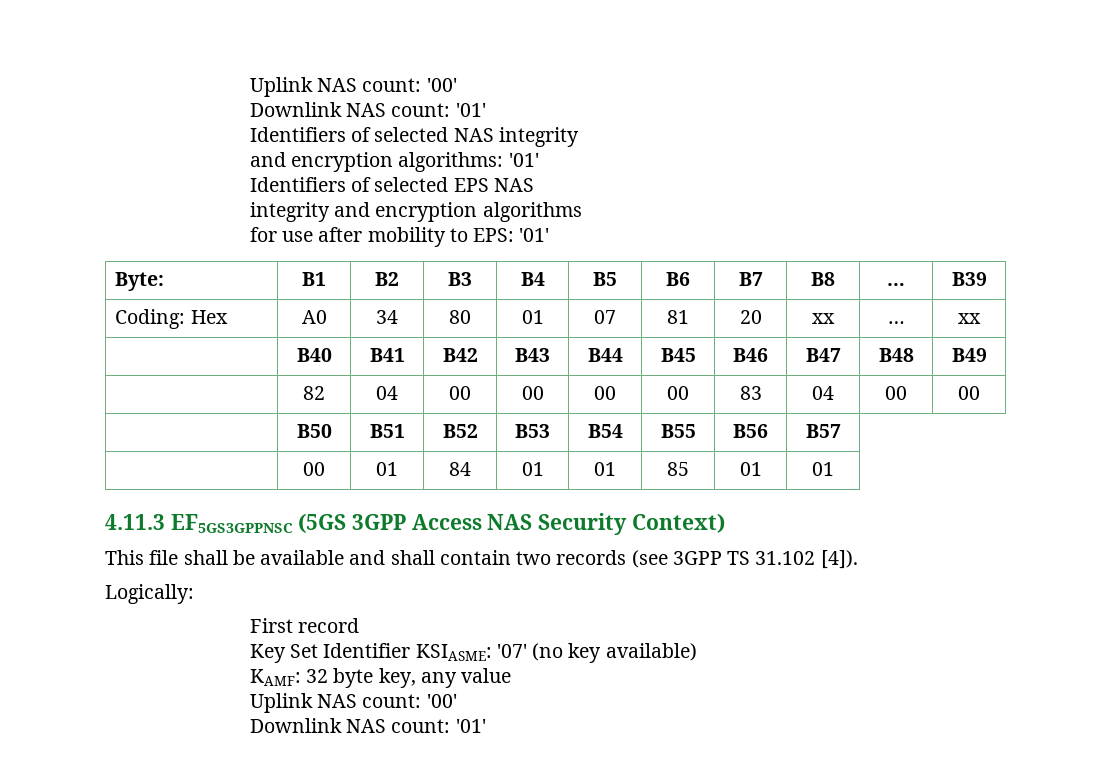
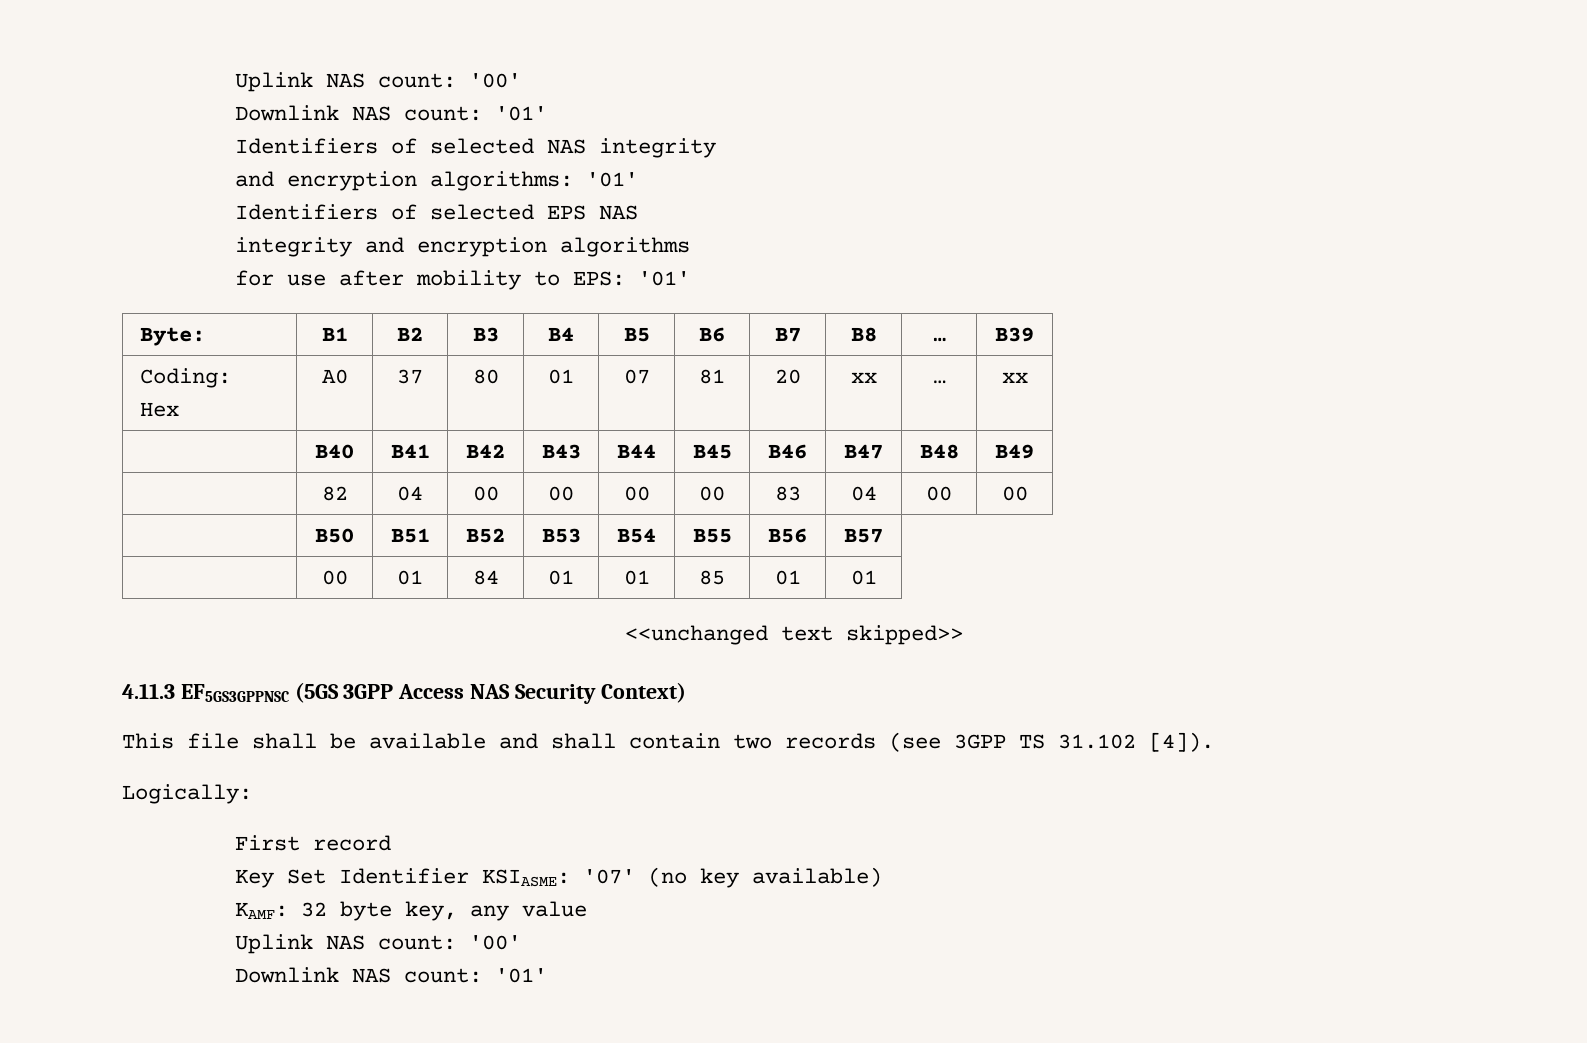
- Coding: Hex | A0 | 34 | 80 | 01 | 07 | 81 | 20 | xx | … | xx
+ Coding: Hex | A0 | 37 | 80 | 01 | 07 | 81 | 20 | xx | … | xx
+ <<unchanged text skipped>>

